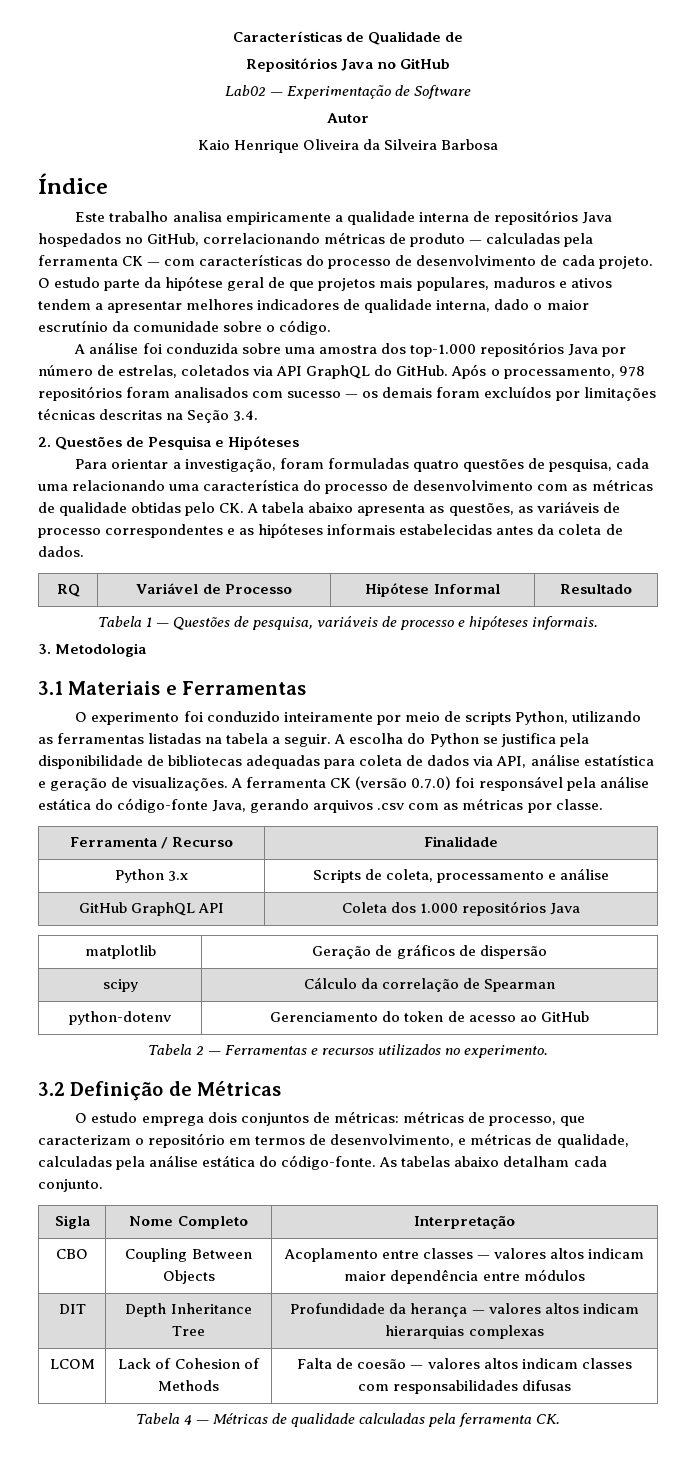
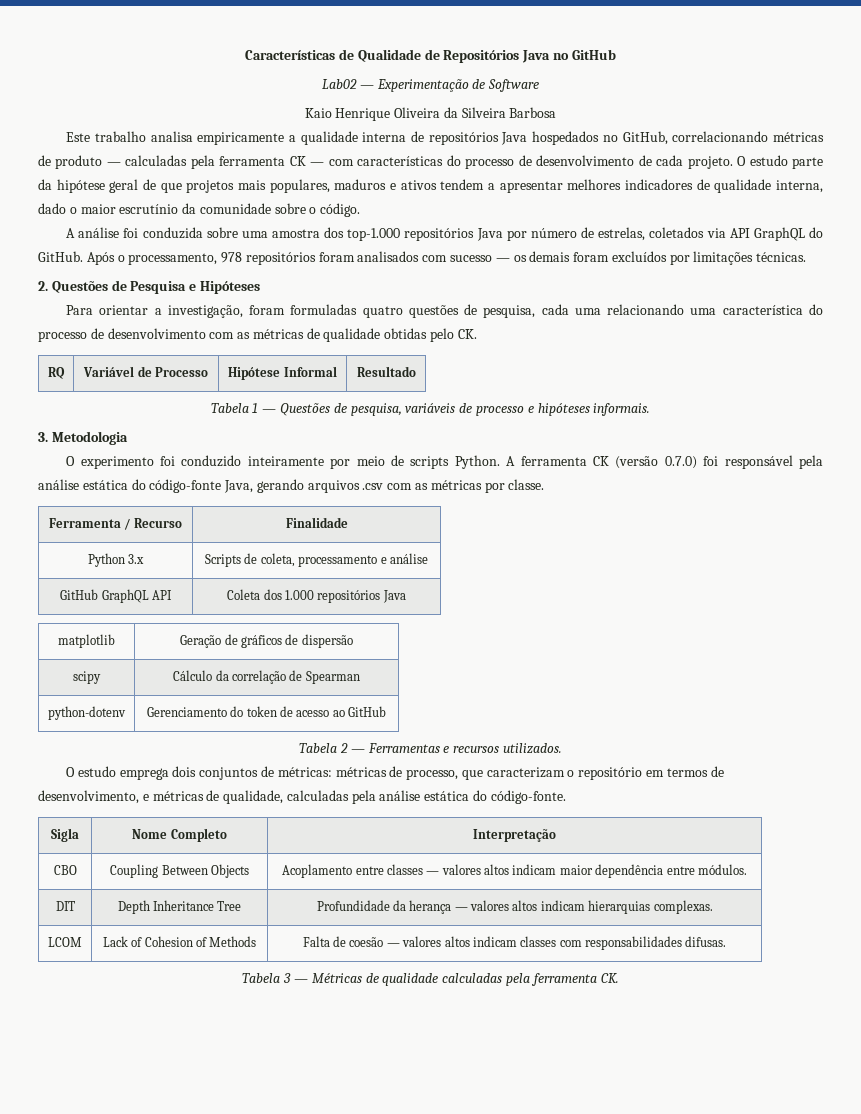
- Características de Qualidade de
- Repositórios Java no GitHub
+ Características de Qualidade de Repositórios Java no GitHub
- Autor
- Índice
- Após o processamento, 978 repositórios foram analisados com sucesso — os demais foram excluídos por limitações técnicas descritas na Seção 3.4.
+ Após o processamento, 978 repositórios foram analisados com sucesso — os demais foram excluídos por limitações técnicas.
- Para orientar a investigação, foram formuladas quatro questões de pesquisa, cada uma relacionando uma característica do processo de desenvolvimento com as métricas de qualidade obtidas pelo CK. A tabela abaixo apresenta as questões, as variáveis de processo correspondentes e as hipóteses informais estabelecidas antes da coleta de dados.
+ Para orientar a investigação, foram formuladas quatro questões de pesquisa, cada uma relacionando uma característica do processo de desenvolvimento com as métricas de qualidade obtidas pelo CK.
- 3.1 Materiais e Ferramentas
- O experimento foi conduzido inteiramente por meio de scripts Python, utilizando as ferramentas listadas na tabela a seguir. A escolha do Python se justifica pela disponibilidade de bibliotecas adequadas para coleta de dados via API, análise estatística e geração de visualizações.
+ O experimento foi conduzido inteiramente por meio de scripts Python.
- Tabela 2 — Ferramentas e recursos utilizados no experimento.
- 3.2 Definição de Métricas
+ Tabela 2 — Ferramentas e recursos utilizados.
- As tabelas abaixo detalham cada conjunto.
- CBO | Coupling Between Objects | Acoplamento entre classes — valores altos indicam maior dependência entre módulos
+ CBO | Coupling Between Objects | Acoplamento entre classes — valores altos indicam maior dependência entre módulos.
- DIT | Depth Inheritance Tree | Profundidade da herança — valores altos indicam hierarquias complexas
+ DIT | Depth Inheritance Tree | Profundidade da herança — valores altos indicam hierarquias complexas.
- LCOM | Lack of Cohesion of Methods | Falta de coesão — valores altos indicam classes com responsabilidades difusas
- Tabela 4 — Métricas de qualidade calculadas pela ferramenta CK.
+ LCOM | Lack of Cohesion of Methods | Falta de coesão — valores altos indicam classes com responsabilidades difusas.
+ Tabela 3 — Métricas de qualidade calculadas pela ferramenta CK.

